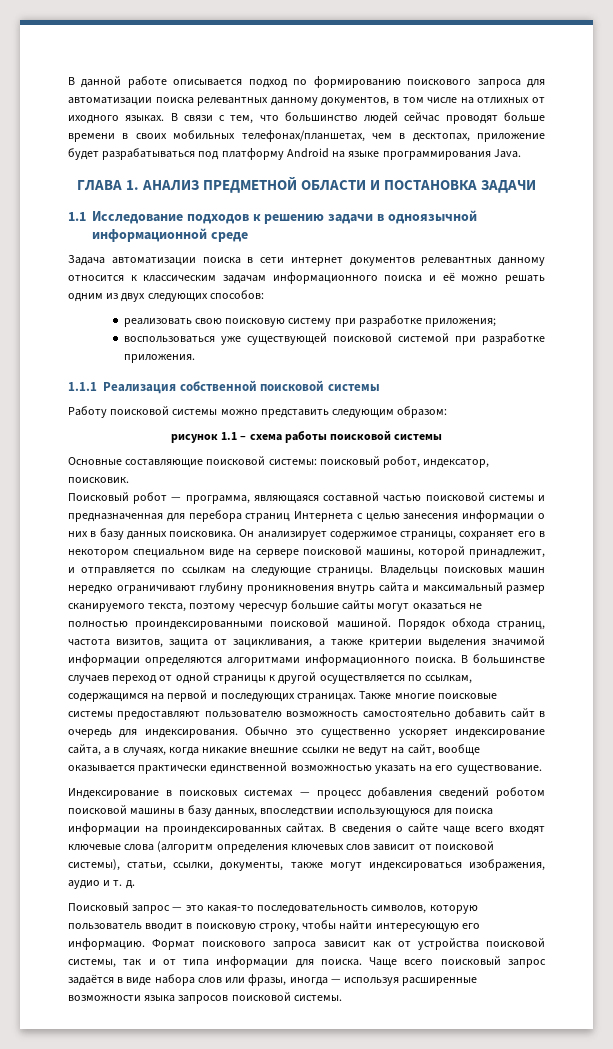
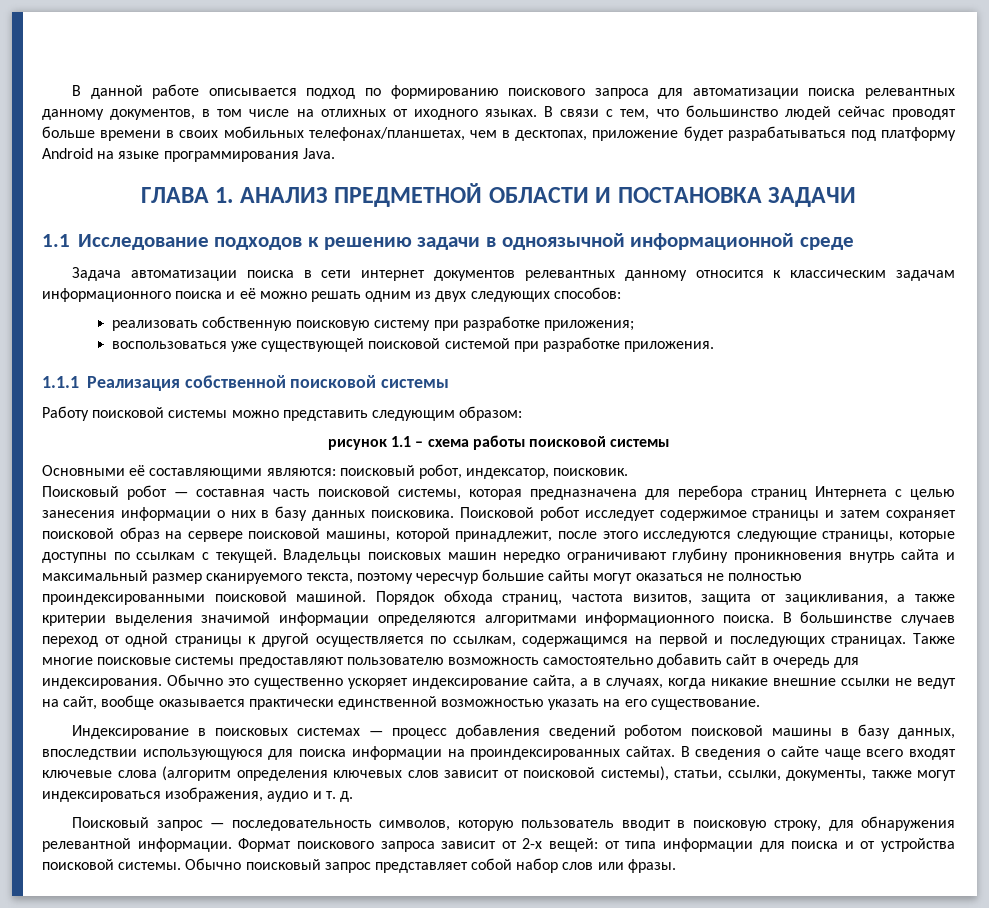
- реализовать свою поисковую систему при разработке приложения;
+ реализовать собственную поисковую систему при разработке приложения;
- Основные составляющие поисковой системы: поисковый робот, индексатор, поисковик.
+ Основными её составляющими являются: поисковый робот, индексатор, поисковик.
- Поисковый робот — программа, являющаяся составной частью поисковой системы и предназначенная для перебора страниц Интернета с целью занесения информации о них в базу данных поисковика.
+ Поисковый робот — составная часть поисковой системы, которая предназначена для перебора страниц Интернета с целью занесения информации о них в базу данных поисковика.
- Он анализирует содержимое страницы, сохраняет его в некотором специальном виде на сервере поисковой машины, которой принадлежит, и отправляется по ссылкам на следующие страницы.
+ Поисковой робот исследует содержимое страницы и затем сохраняет поисковой образ на сервере поисковой машины, которой принадлежит, после этого исследуются следующие страницы, которые доступны по ссылкам с текущей.
- Поисковый запрос — это какая-то последовательность символов, которую пользователь вводит в поисковую строку, чтобы найти интересующую его информацию. Формат поискового запроса зависит как от устройства поисковой системы, так и от типа информации для поиска. Чаще всего поисковый запрос задаётся в виде набора слов или фразы, иногда — используя расширенные возможности языка запросов поисковой системы.
+ Поисковый запрос — последовательность символов, которую пользователь вводит в поисковую строку, для обнаружения релевантной информации. Формат поискового запроса зависит от 2-х вещей: от типа информации для поиска и от устройства поисковой системы. Обычно поисковый запрос представляет собой набор слов или фразы.

